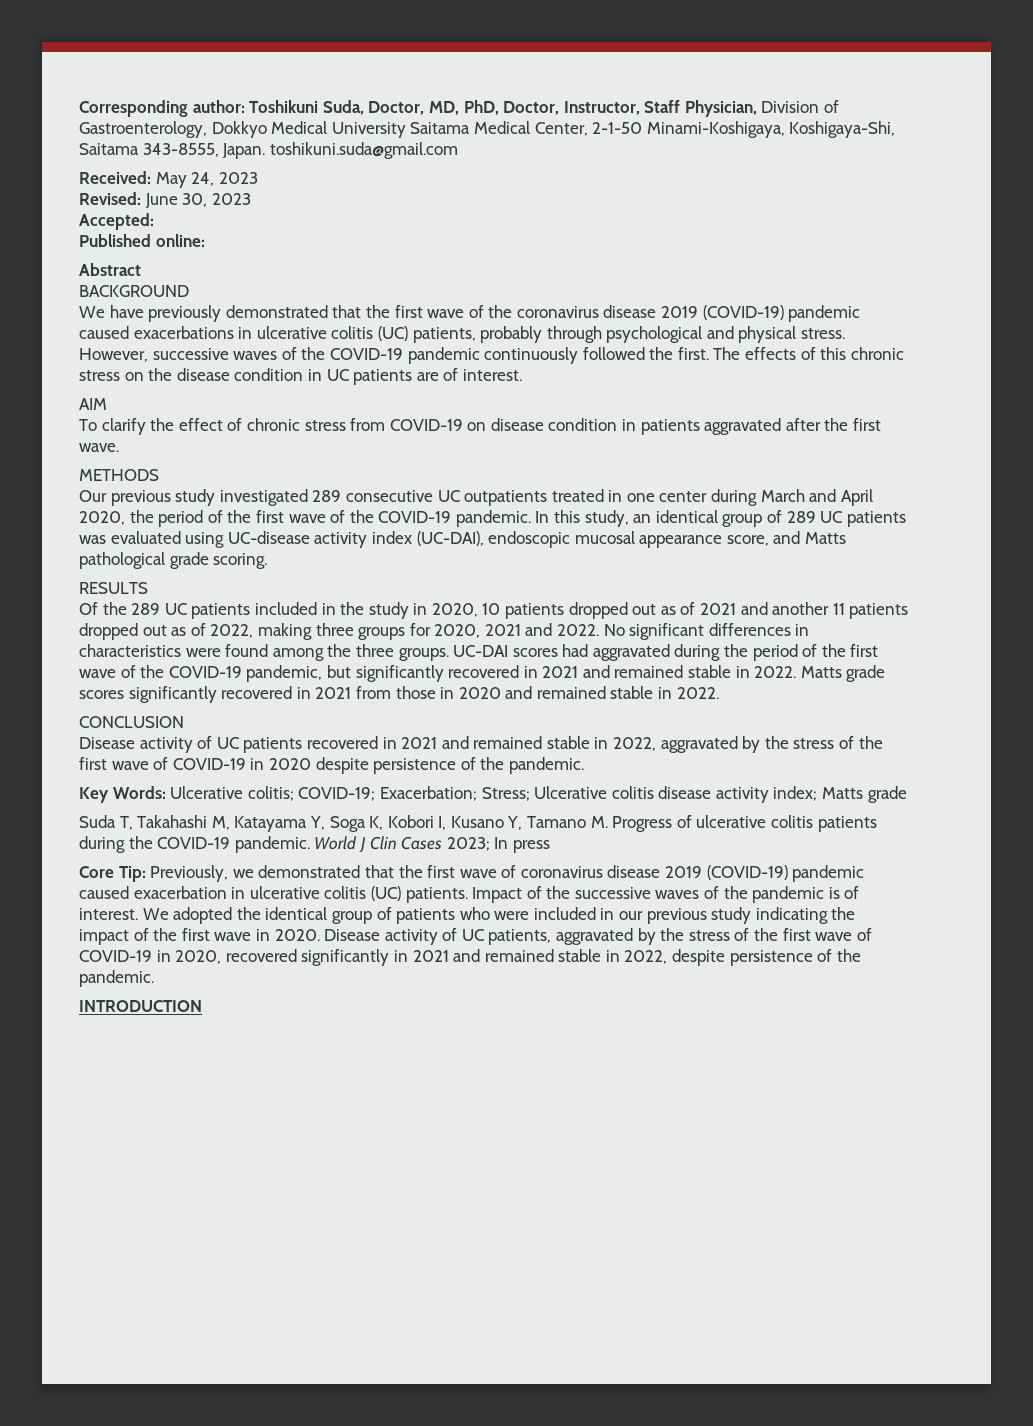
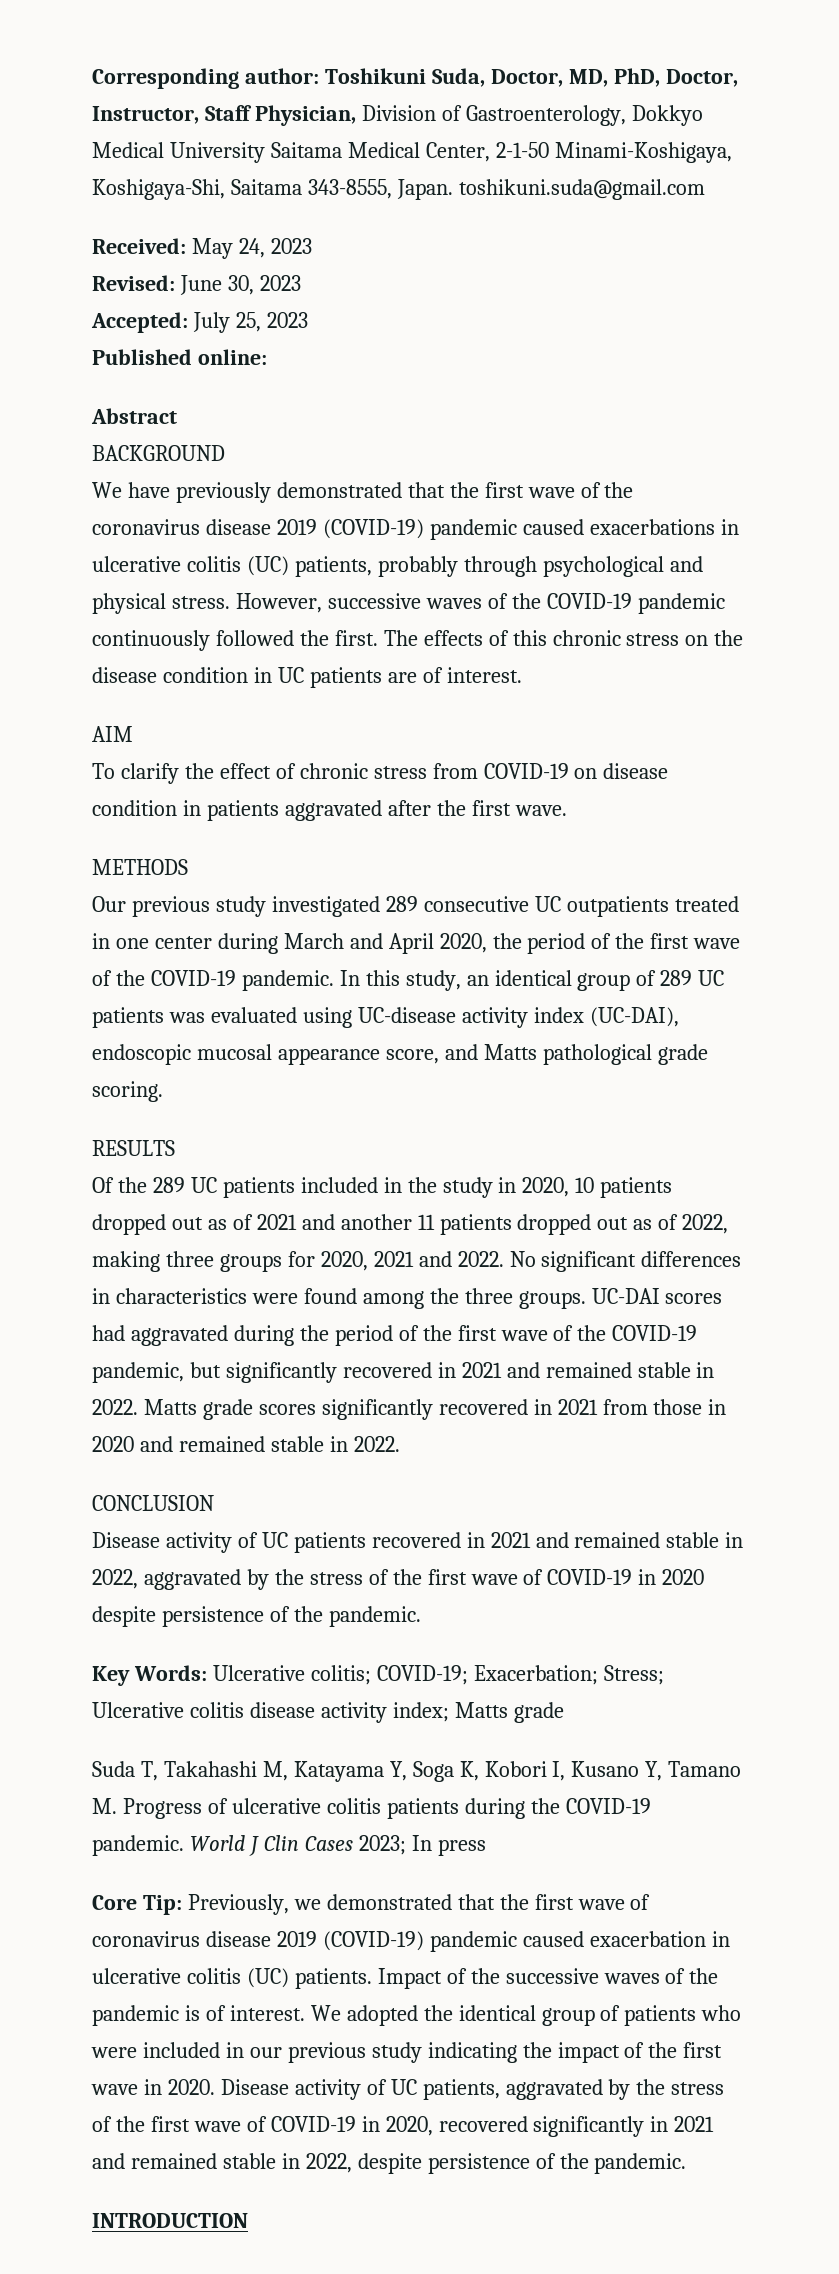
- Accepted:
+ Accepted: July 25, 2023

